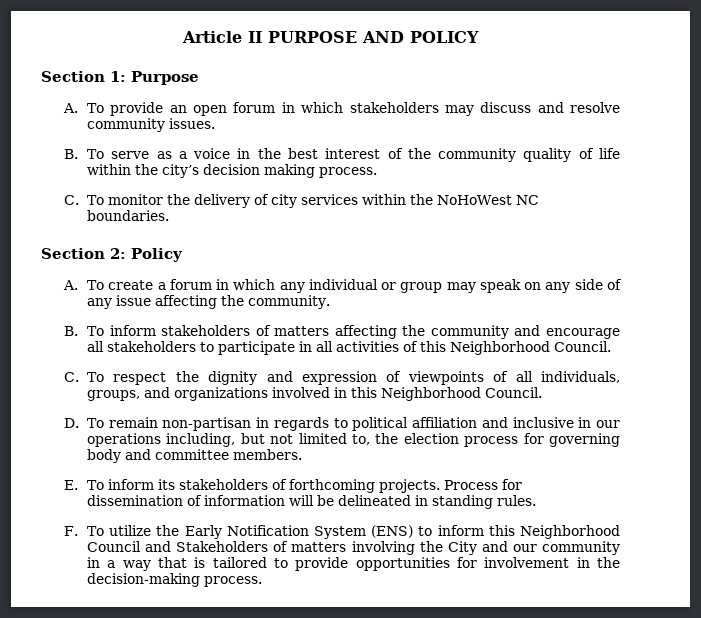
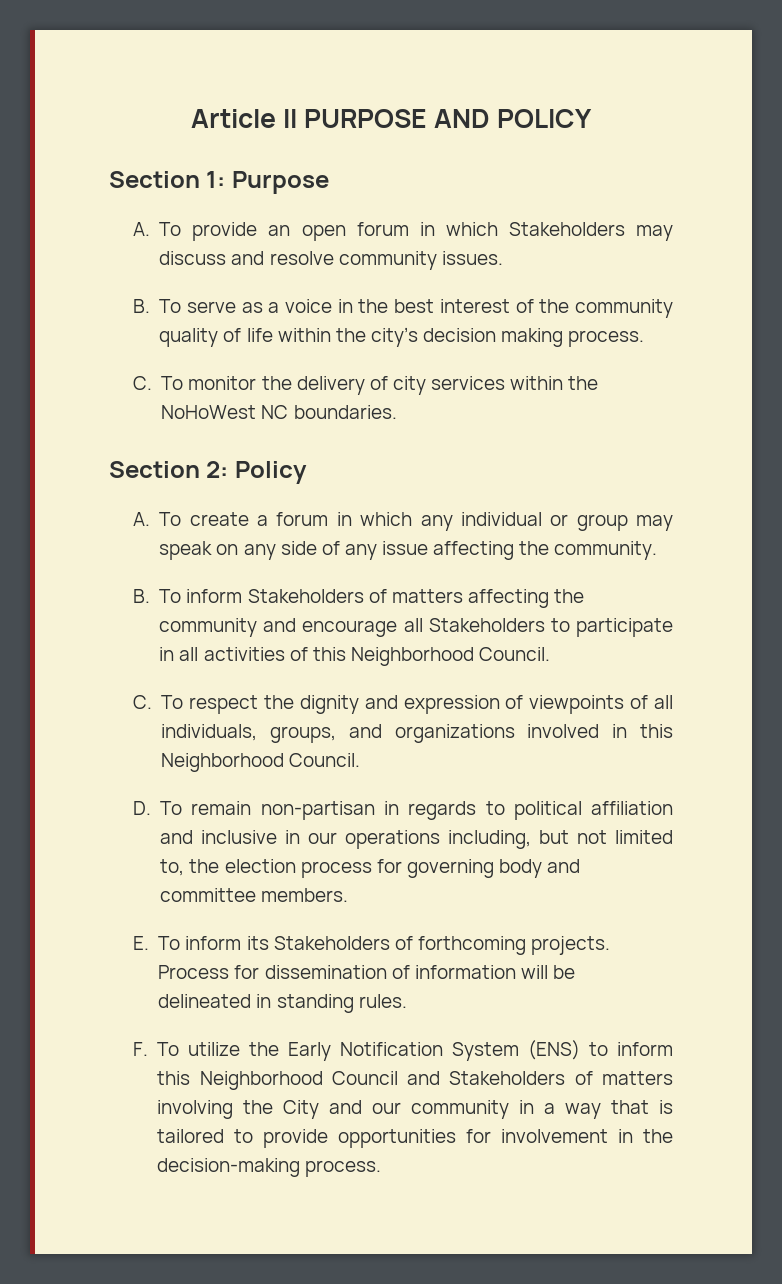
- A. To provide an open forum in which stakeholders may discuss and resolve community issues.
+ A. To provide an open forum in which Stakeholders may discuss and resolve community issues.
- B. To inform stakeholders of matters affecting the community and encourage all stakeholders to participate in all activities of this Neighborhood Council.
+ B. To inform Stakeholders of matters affecting the community and encourage all Stakeholders to participate in all activities of this Neighborhood Council.
- E. To inform its stakeholders of forthcoming projects.
+ E. To inform its Stakeholders of forthcoming projects.

